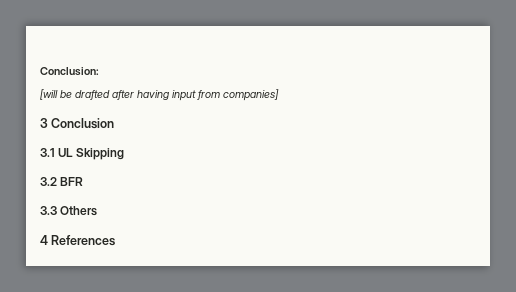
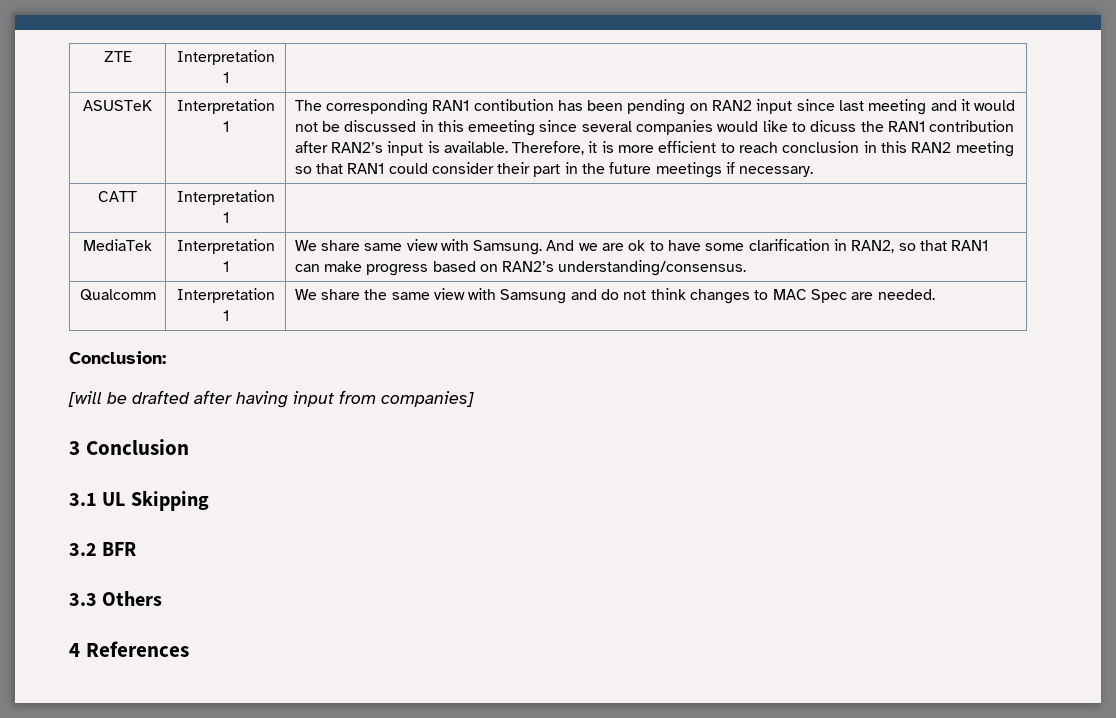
+ ZTE | Interpretation 1 |
+ ASUSTeK | Interpretation 1 | The corresponding RAN1 contibution has been pending on RAN2 input since last meeting and it would not be discussed in this emeeting since several companies would like to dicuss the RAN1 contribution after RAN2’s input is available. Therefore, it is more efficient to reach conclusion in this RAN2 meeting so that RAN1 could consider their part in the future meetings if necessary.
+ CATT | Interpretation 1 |
+ MediaTek | Interpretation 1 | We share same view with Samsung. And we are ok to have some clarification in RAN2, so that RAN1 can make progress based on RAN2’s understanding/consensus.
+ Qualcomm | Interpretation 1 | We share the same view with Samsung and do not think changes to MAC Spec are needed.

